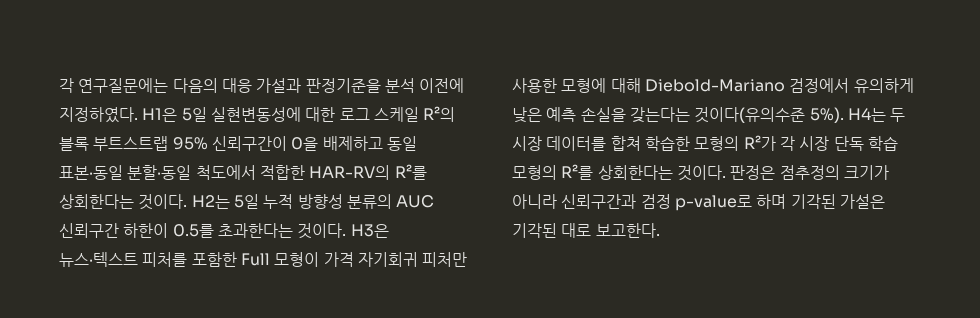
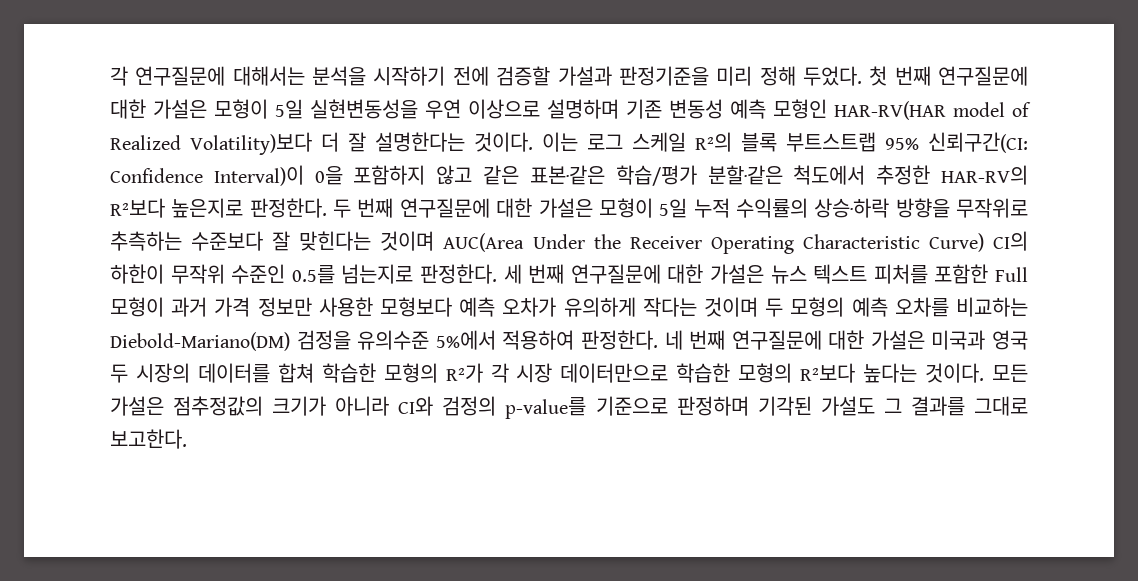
- 각 연구질문에는 다음의 대응 가설과 판정기준을 분석 이전에 지정하였다. H1은 5일 실현변동성에 대한 로그 스케일 R²의 블록 부트스트랩 95% 신뢰구간이 0을 배제하고 동일 표본·동일 분할·동일 척도에서 적합한 HAR-RV의 R²를 상회한다는 것이다. H2는 5일 누적 방향성 분류의 AUC 신뢰구간 하한이 0.5를 초과한다는 것이다. H3은 뉴스·텍스트 피처를 포함한 Full 모형이 가격 자기회귀 피처만 사용한 모형에 대해 Diebold-Mariano 검정에서 유의하게 낮은 예측 손실을 갖는다는 것이다(유의수준 5%). H4는 두 시장 데이터를 합쳐 학습한 모형의 R²가 각 시장 단독 학습 모형의 R²를 상회한다는 것이다. 판정은 점추정의 크기가 아니라 신뢰구간과 검정 p-value로 하며 기각된 가설은 기각된 대로 보고한다.
+ 각 연구질문에 대해서는 분석을 시작하기 전에 검증할 가설과 판정기준을 미리 정해 두었다. 첫 번째 연구질문에 대한 가설은 모형이 5일 실현변동성을 우연 이상으로 설명하며 기존 변동성 예측 모형인 HAR-RV(HAR model of Realized Volatility)보다 더 잘 설명한다는 것이다. 이는 로그 스케일 R²의 블록 부트스트랩 95% 신뢰구간(CI: Confidence Interval)이 0을 포함하지 않고 같은 표본·같은 학습/평가 분할·같은 척도에서 추정한 HAR-RV의 R²보다 높은지로 판정한다. 두 번째 연구질문에 대한 가설은 모형이 5일 누적 수익률의 상승·하락 방향을 무작위로 추측하는 수준보다 잘 맞힌다는 것이며 AUC(Area Under the Receiver Operating Characteristic Curve) CI의 하한이 무작위 수준인 0.5를 넘는지로 판정한다. 세 번째 연구질문에 대한 가설은 뉴스 텍스트 피처를 포함한 Full 모형이 과거 가격 정보만 사용한 모형보다 예측 오차가 유의하게 작다는 것이며 두 모형의 예측 오차를 비교하는 Diebold-Mariano(DM) 검정을 유의수준 5%에서 적용하여 판정한다. 네 번째 연구질문에 대한 가설은 미국과 영국 두 시장의 데이터를 합쳐 학습한 모형의 R²가 각 시장 데이터만으로 학습한 모형의 R²보다 높다는 것이다. 모든 가설은 점추정값의 크기가 아니라 CI와 검정의 p-value를 기준으로 판정하며 기각된 가설도 그 결과를 그대로 보고한다.

